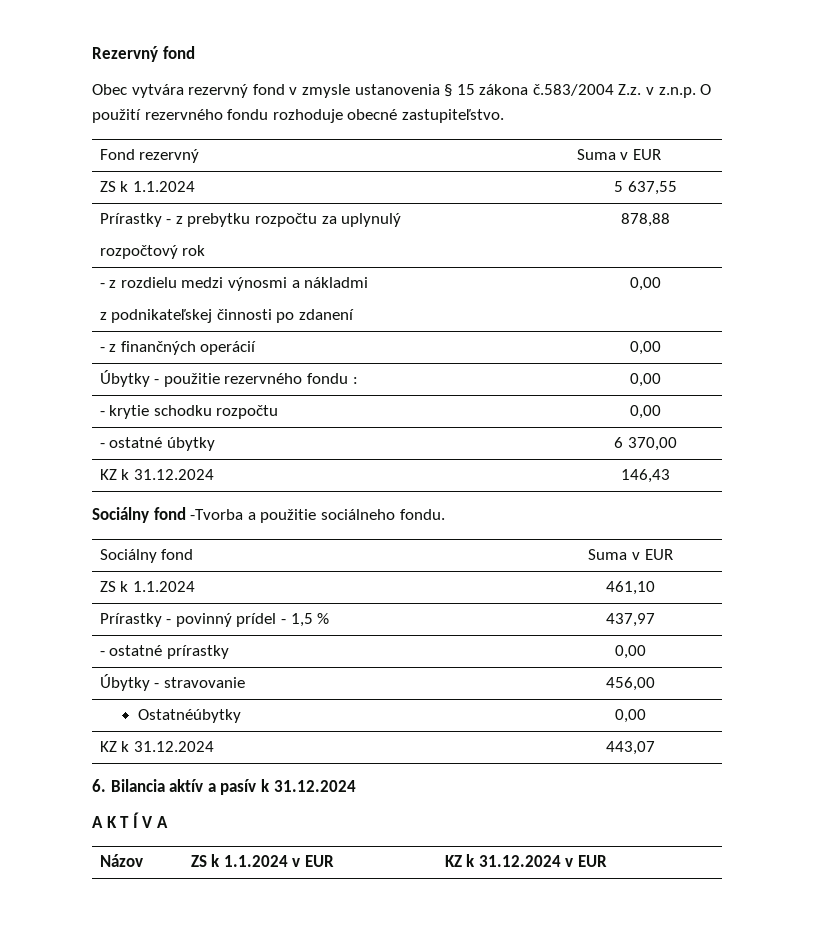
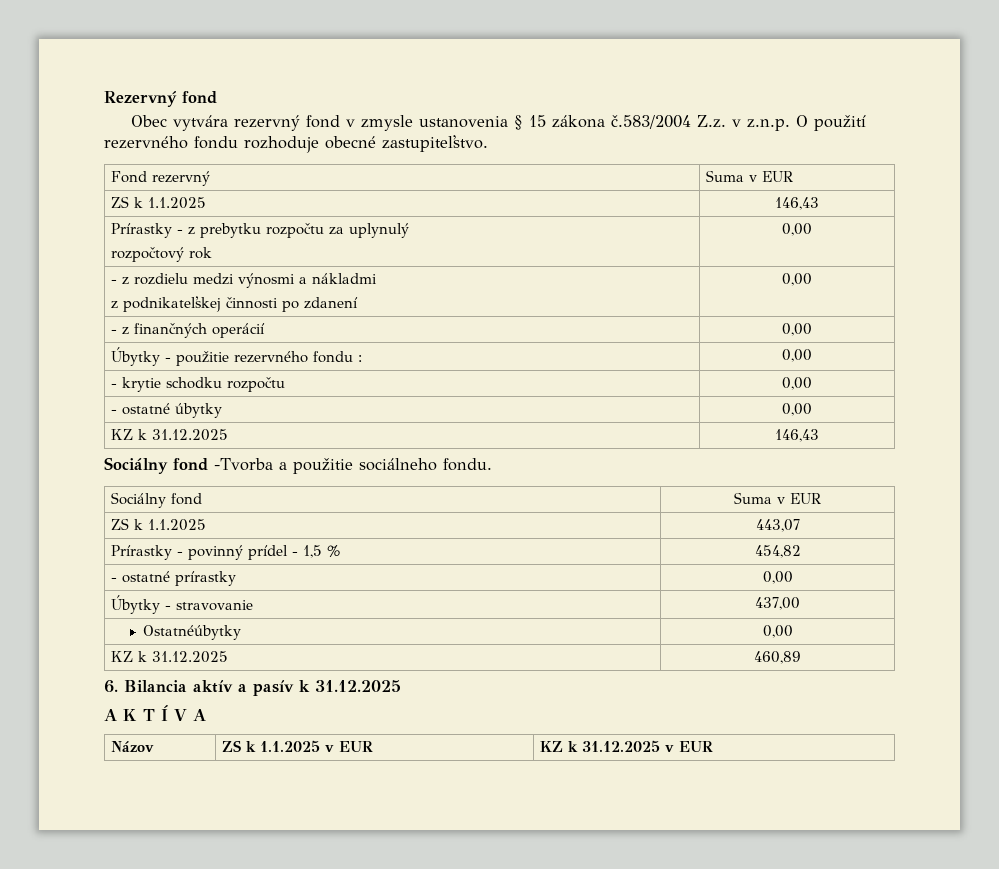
- ZS k 1.1.2024 | 5 637,55
+ ZS k 1.1.2025 | 146,43
  Prírastky - z prebytku rozpočtu za uplynulý
- rozpočtový rok | 878,88
+ rozpočtový rok | 0,00
- - ostatné úbytky | 6 370,00
- KZ k 31.12.2024 | 146,43
+ - ostatné úbytky | 0,00
+ KZ k 31.12.2025 | 146,43
- ZS k 1.1.2024 | 461,10
+ ZS k 1.1.2025 | 443,07
- Prírastky - povinný prídel - 1,5 % | 437,97
+ Prírastky - povinný prídel - 1,5 % | 454,82
- Úbytky - stravovanie | 456,00
+ Úbytky - stravovanie | 437,00
- KZ k 31.12.2024 | 443,07
+ KZ k 31.12.2025 | 460,89
- 6. Bilancia aktív a pasív k 31.12.2024
+ 6. Bilancia aktív a pasív k 31.12.2025
- Názov | ZS k 1.1.2024 v EUR | KZ k 31.12.2024 v EUR
+ Názov | ZS k 1.1.2025 v EUR | KZ k 31.12.2025 v EUR

